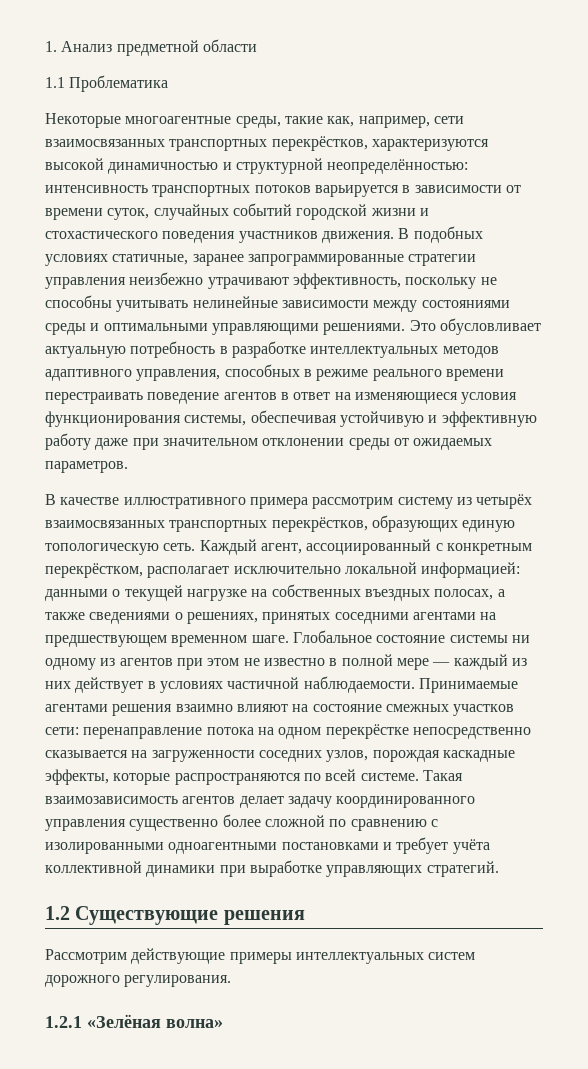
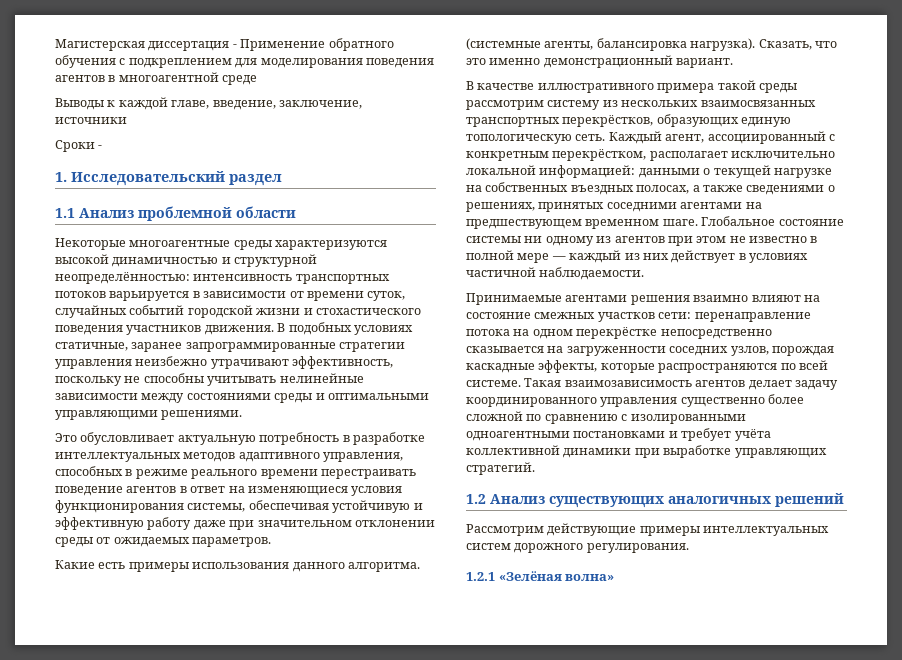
- 1. Анализ предметной области
- 1.1 Проблематика
- Некоторые многоагентные среды, такие как, например, сети взаимосвязанных транспортных перекрёстков, характеризуются высокой динамичностью и структурной неопределённостью: интенсивность транспортных потоков варьируется в зависимости от времени суток, случайных событий городской жизни и стохастического поведения участников движения.
+ Магистерская диссертация - Применение обратного обучения с подкреплением для моделирования поведения агентов в многоагентной среде
+ Выводы к каждой главе, введение, заключение, источники
+ Сроки -
+ 1. Исследовательский раздел
+ 1.1 Анализ проблемной области
+ Некоторые многоагентные среды характеризуются высокой динамичностью и структурной неопределённостью: интенсивность транспортных потоков варьируется в зависимости от времени суток, случайных событий городской жизни и стохастического поведения участников движения.
- В подобных условиях статичные, заранее запрограммированные стратегии управления неизбежно утрачивают эффективность, поскольку не способны учитывать нелинейные зависимости между состояниями среды и оптимальными управляющими решениями. Это обусловливает актуальную потребность в разработке интеллектуальных методов адаптивного управления, способных в режиме реального времени перестраивать поведение агентов в ответ на изменяющиеся условия функционирования системы, обеспечивая устойчивую и эффективную работу даже при значительном отклонении среды от ожидаемых параметров.
+ В подобных условиях статичные, заранее запрограммированные стратегии управления неизбежно утрачивают эффективность, поскольку не способны учитывать нелинейные зависимости между состояниями среды и оптимальными управляющими решениями.
+ Это обусловливает актуальную потребность в разработке интеллектуальных методов адаптивного управления, способных в режиме реального времени перестраивать поведение агентов в ответ на изменяющиеся условия функционирования системы, обеспечивая устойчивую и эффективную работу даже при значительном отклонении среды от ожидаемых параметров.
+ Какие есть примеры использования данного алгоритма. (системные агенты, балансировка нагрузка). Сказать, что это именно демонстрационный вариант.
- В качестве иллюстративного примера рассмотрим систему из четырёх взаимосвязанных транспортных перекрёстков, образующих единую топологическую сеть.
+ В качестве иллюстративного примера такой среды рассмотрим систему из нескольких взаимосвязанных транспортных перекрёстков, образующих единую топологическую сеть.
- Глобальное состояние системы ни одному из агентов при этом не известно в полной мере — каждый из них действует в условиях частичной наблюдаемости. Принимаемые агентами решения взаимно влияют на состояние смежных участков сети: перенаправление потока на одном перекрёстке непосредственно сказывается на загруженности соседних узлов, порождая каскадные эффекты, которые распространяются по всей системе.
+ Глобальное состояние системы ни одному из агентов при этом не известно в полной мере — каждый из них действует в условиях частичной наблюдаемости.
+ Принимаемые агентами решения взаимно влияют на состояние смежных участков сети: перенаправление потока на одном перекрёстке непосредственно сказывается на загруженности соседних узлов, порождая каскадные эффекты, которые распространяются по всей системе.
- 1.2 Существующие решения
+ 1.2 Анализ существующих аналогичных решений

